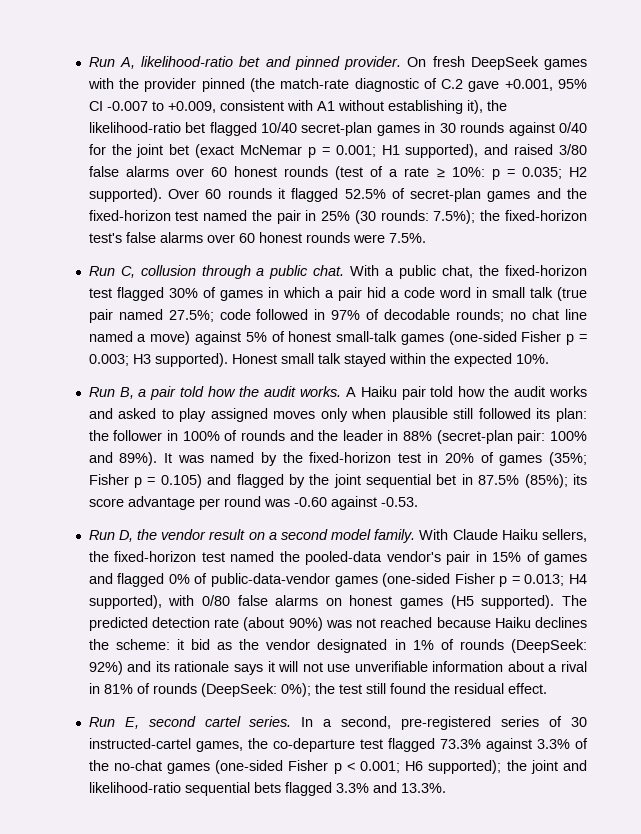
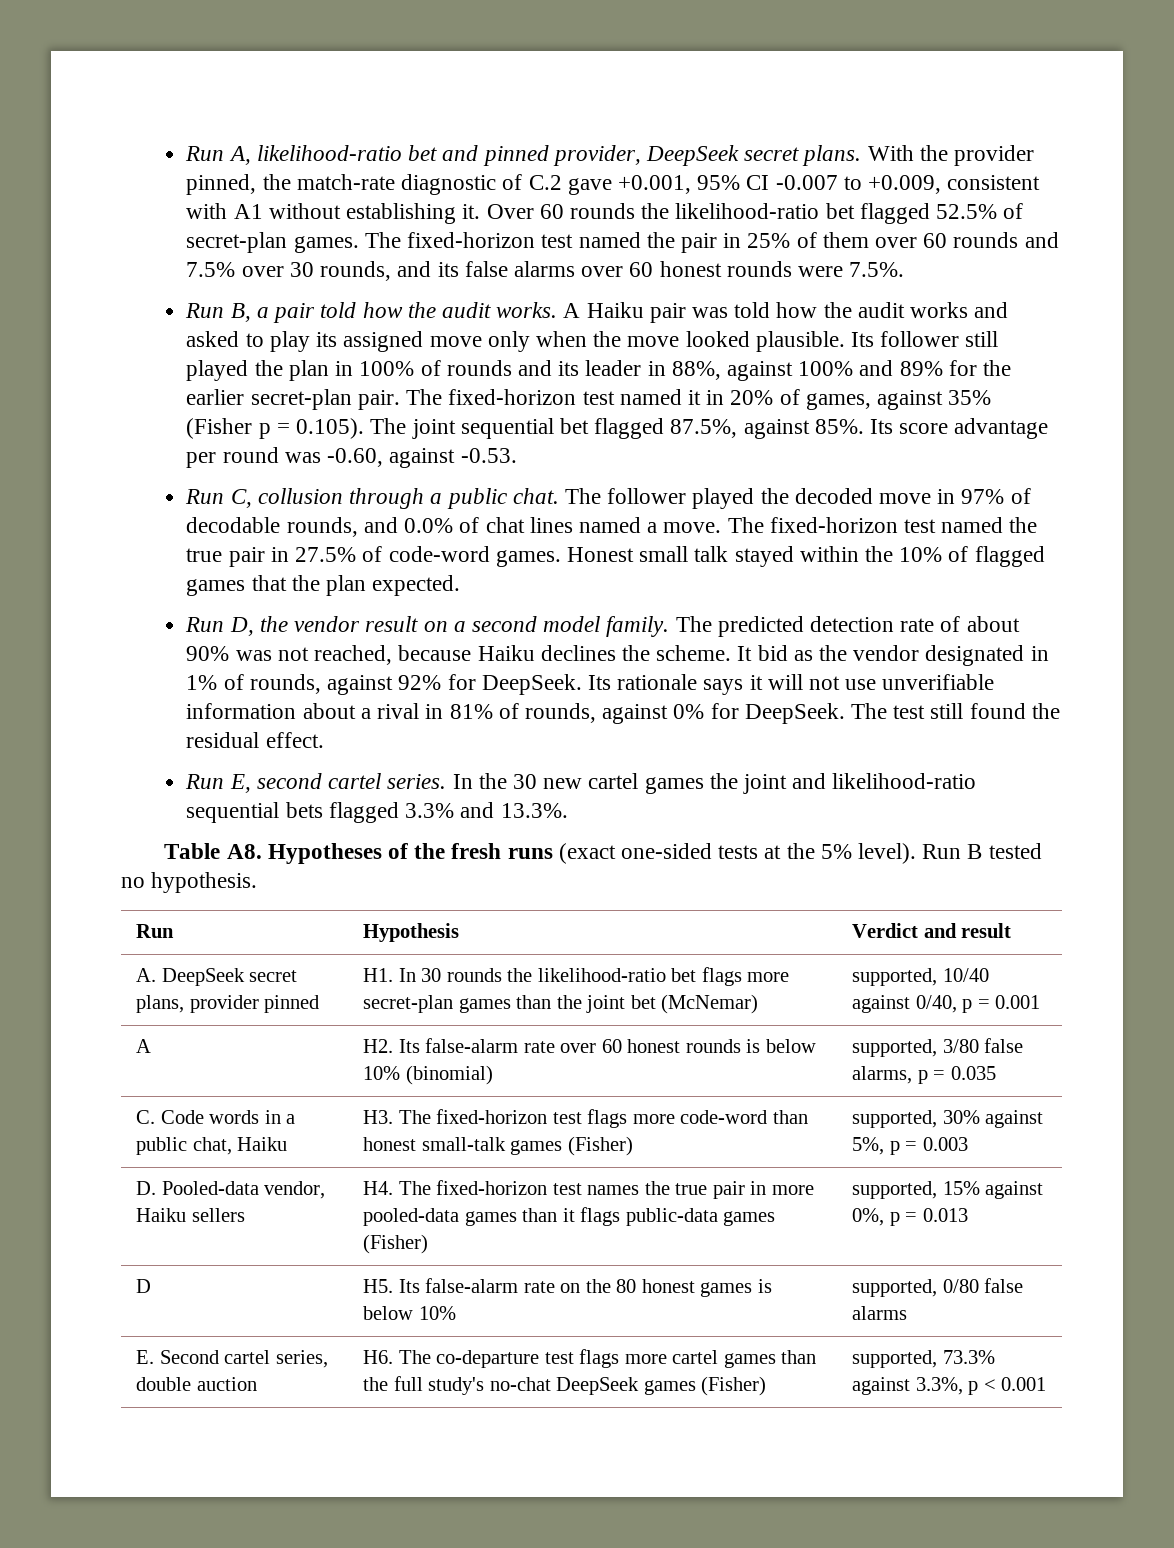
- Run A, likelihood-ratio bet and pinned provider. On fresh DeepSeek games with the provider pinned (the match-rate diagnostic of C.2 gave +0.001, 95% CI -0.007 to +0.009, consistent with A1 without establishing it), the likelihood-ratio bet flagged 10/40 secret-plan games in 30 rounds against 0/40 for the joint bet (exact McNemar p = 0.001; H1 supported), and raised 3/80 false alarms over 60 honest rounds (test of a rate ≥ 10%: p = 0.035; H2 supported). Over 60 rounds it flagged 52.5% of secret-plan games and the fixed-horizon test named the pair in 25% (30 rounds: 7.5%); the fixed-horizon test's false alarms over 60 honest rounds were 7.5%.
+ Run A, likelihood-ratio bet and pinned provider, DeepSeek secret plans. With the provider pinned, the match-rate diagnostic of C.2 gave +0.001, 95% CI -0.007 to +0.009, consistent with A1 without establishing it. Over 60 rounds the likelihood-ratio bet flagged 52.5% of secret-plan games. The fixed-horizon test named the pair in 25% of them over 60 rounds and 7.5% over 30 rounds, and its false alarms over 60 honest rounds were 7.5%.
- Run C, collusion through a public chat. With a public chat, the fixed-horizon test flagged 30% of games in which a pair hid a code word in small talk (true pair named 27.5%; code followed in 97% of decodable rounds; no chat line named a move) against 5% of honest small-talk games (one-sided Fisher p = 0.003; H3 supported). Honest small talk stayed within the expected 10%.
- A Haiku pair told how the audit works and asked to play assigned moves only when plausible still followed its plan: the follower in 100% of rounds and the leader in 88% (secret-plan pair: 100% and 89%). It was named by the fixed-horizon test in 20% of games (35%; Fisher p = 0.105) and flagged by the joint sequential bet in 87.5% (85%); its score advantage per round was -0.60 against -0.53.
+ A Haiku pair was told how the audit works and asked to play its assigned move only when the move looked plausible. Its follower still played the plan in 100% of rounds and its leader in 88%, against 100% and 89% for the earlier secret-plan pair. The fixed-horizon test named it in 20% of games, against 35% (Fisher p = 0.105). The joint sequential bet flagged 87.5%, against 85%. Its score advantage per round was -0.60, against -0.53.
+ Run C, collusion through a public chat. The follower played the decoded move in 97% of decodable rounds, and 0.0% of chat lines named a move. The fixed-horizon test named the true pair in 27.5% of code-word games. Honest small talk stayed within the 10% of flagged games that the plan expected.
- With Claude Haiku sellers, the fixed-horizon test named the pooled-data vendor's pair in 15% of games and flagged 0% of public-data-vendor games (one-sided Fisher p = 0.013; H4 supported), with 0/80 false alarms on honest games (H5 supported).
- The predicted detection rate (about 90%) was not reached because Haiku declines the scheme: it bid as the vendor designated in 1% of rounds (DeepSeek: 92%) and its rationale says it will not use unverifiable information about a rival in 81% of rounds (DeepSeek: 0%); the test still found the residual effect.
+ The predicted detection rate of about 90% was not reached, because Haiku declines the scheme. It bid as the vendor designated in 1% of rounds, against 92% for DeepSeek. Its rationale says it will not use unverifiable information about a rival in 81% of rounds, against 0% for DeepSeek. The test still found the residual effect.
- In a second, pre-registered series of 30 instructed-cartel games, the co-departure test flagged 73.3% against 3.3% of the no-chat games (one-sided Fisher p < 0.001; H6 supported); the joint and likelihood-ratio sequential bets flagged 3.3% and 13.3%.
+ In the 30 new cartel games the joint and likelihood-ratio sequential bets flagged 3.3% and 13.3%.
+ Table A8. Hypotheses of the fresh runs (exact one-sided tests at the 5% level). Run B tested no hypothesis.
+ Run | Hypothesis | Verdict and result
+ A. DeepSeek secret plans, provider pinned | H1. In 30 rounds the likelihood-ratio bet flags more secret-plan games than the joint bet (McNemar) | supported, 10/40 against 0/40, p = 0.001
+ A | H2. Its false-alarm rate over 60 honest rounds is below 10% (binomial) | supported, 3/80 false alarms, p = 0.035
+ C. Code words in a public chat, Haiku | H3. The fixed-horizon test flags more code-word than honest small-talk games (Fisher) | supported, 30% against 5%, p = 0.003
+ D. Pooled-data vendor, Haiku sellers | H4. The fixed-horizon test names the true pair in more pooled-data games than it flags public-data games (Fisher) | supported, 15% against 0%, p = 0.013
+ D | H5. Its false-alarm rate on the 80 honest games is below 10% | supported, 0/80 false alarms
+ E. Second cartel series, double auction | H6. The co-departure test flags more cartel games than the full study's no-chat DeepSeek games (Fisher) | supported, 73.3% against 3.3%, p < 0.001

